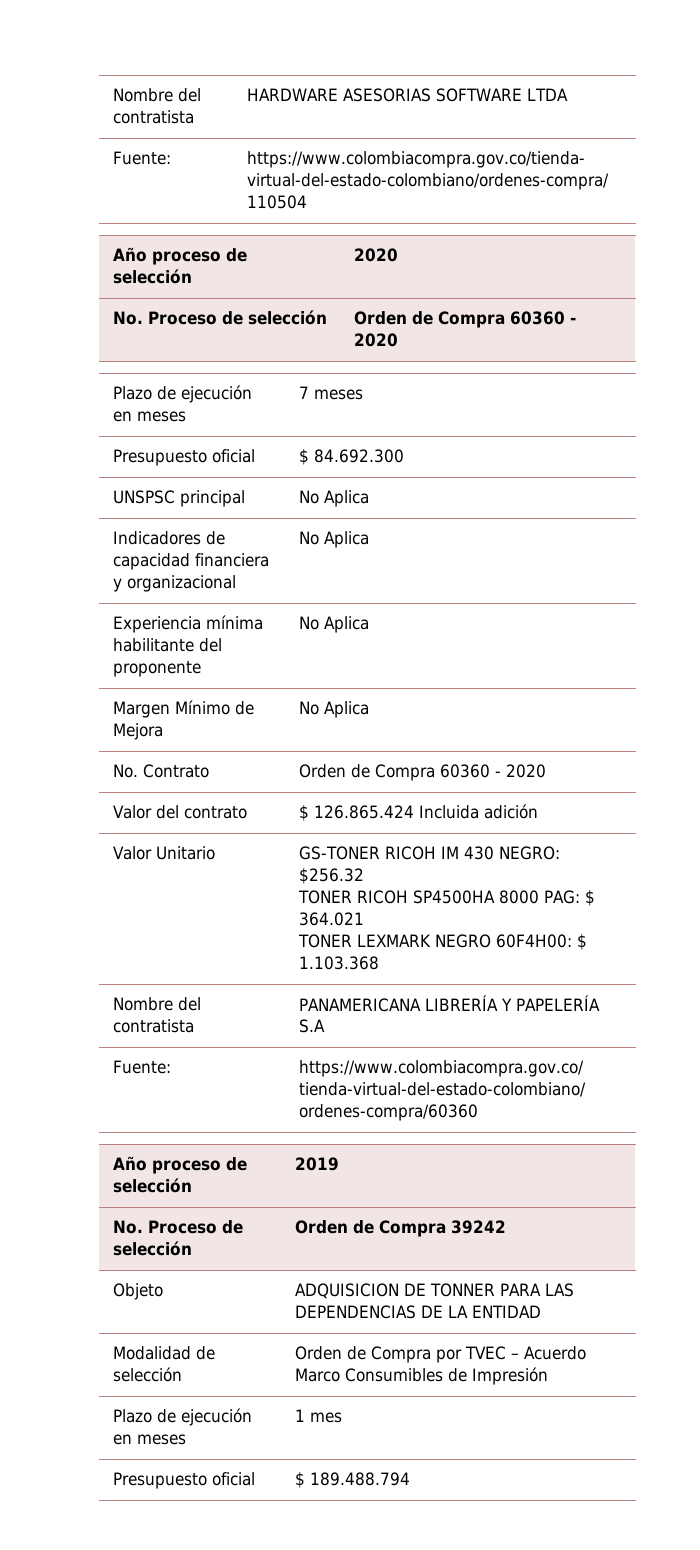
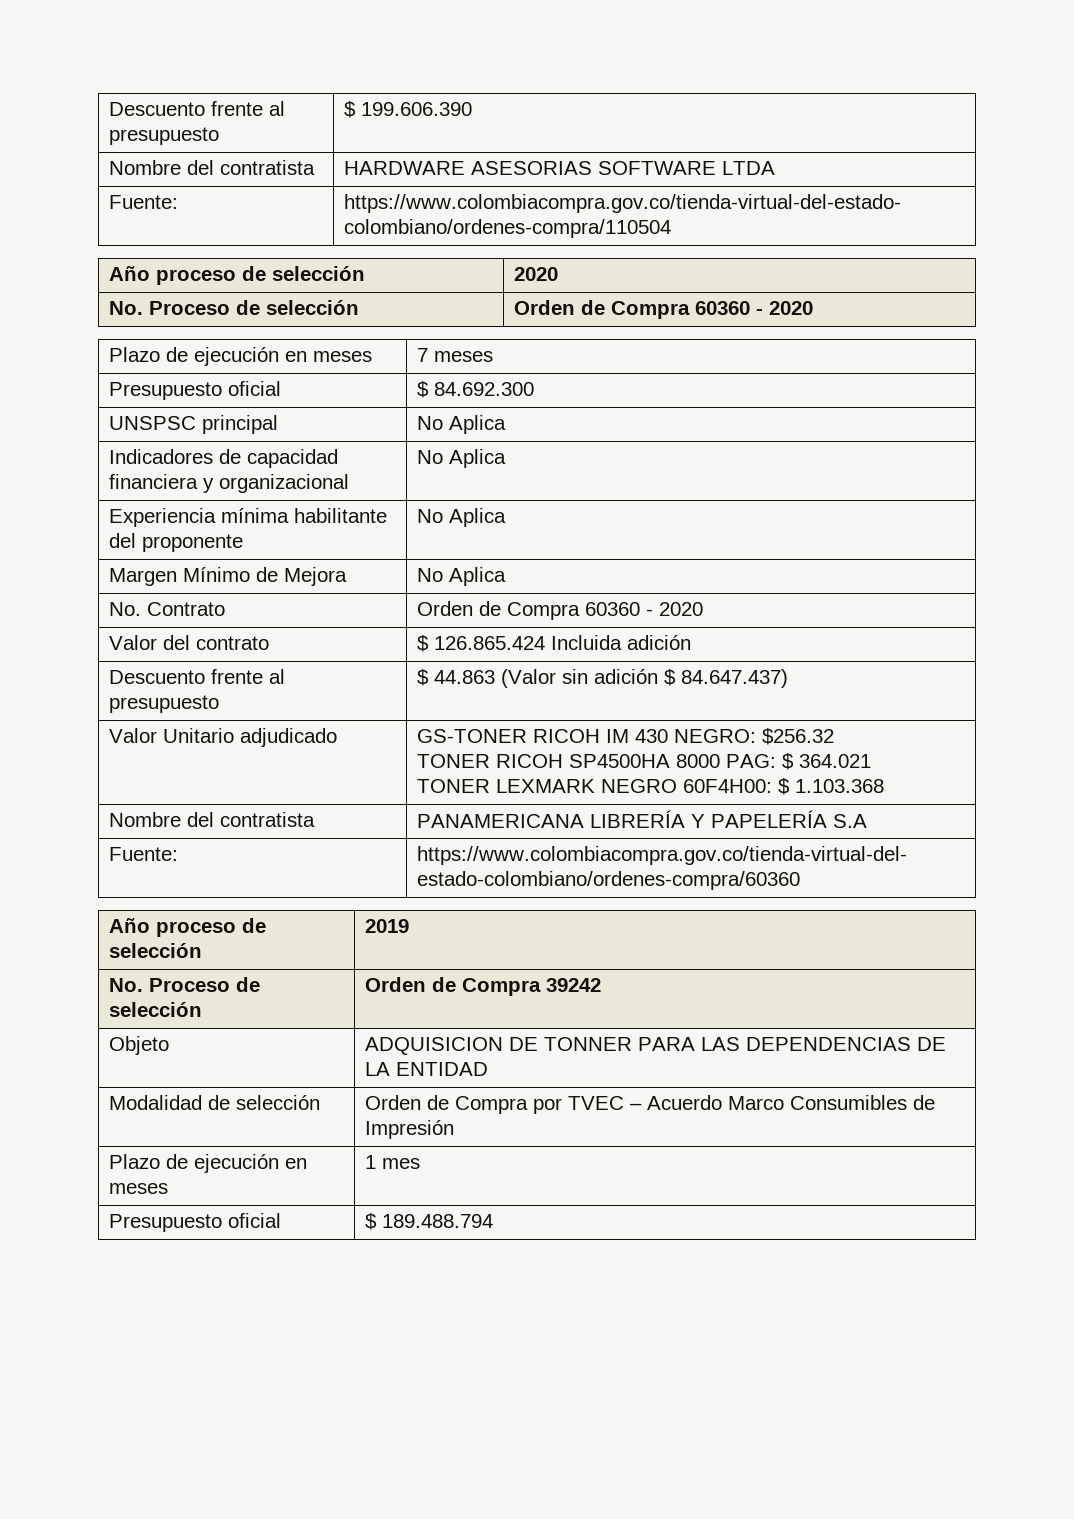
+ Descuento frente al presupuesto | $ 199.606.390
+ Descuento frente al presupuesto | $ 44.863 (Valor sin adición $ 84.647.437)
- Valor Unitario | GS-TONER RICOH IM 430 NEGRO: $256.32
+ Valor Unitario adjudicado | GS-TONER RICOH IM 430 NEGRO: $256.32

